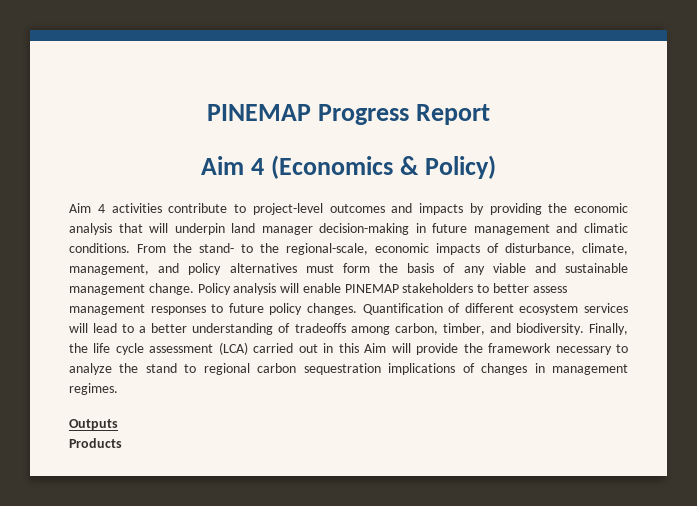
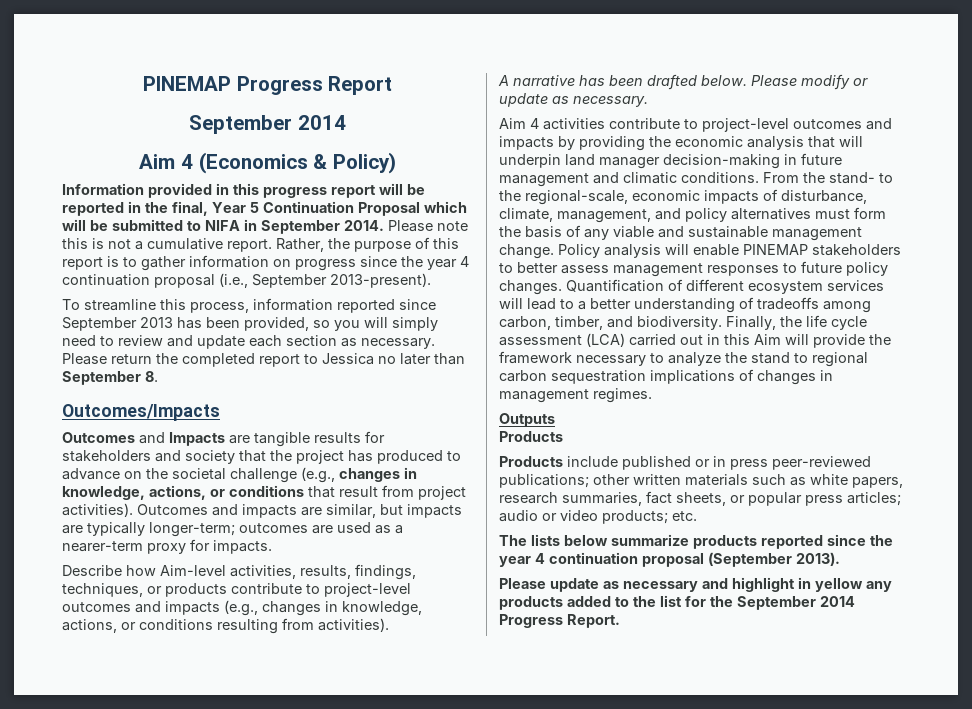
  PINEMAP Progress Report
+ September 2014
+ Information provided in this progress report will be reported in the final, Year 5 Continuation Proposal which will be submitted to NIFA in September 2014. Please note this is not a cumulative report. Rather, the purpose of this report is to gather information on progress since the year 4 continuation proposal (i.e., September 2013-present).
+ To streamline this process, information reported since September 2013 has been provided, so you will simply need to review and update each section as necessary. Please return the completed report to Jessica no later than September 8.
+ Outcomes/Impacts
+ Outcomes and Impacts are tangible results for stakeholders and society that the project has produced to advance on the societal challenge (e.g., changes in knowledge, actions, or conditions that result from project activities). Outcomes and impacts are similar, but impacts are typically longer-term; outcomes are used as a nearer-term proxy for impacts.
+ Describe how Aim-level activities, results, findings, techniques, or products contribute to project-level outcomes and impacts (e.g., changes in knowledge, actions, or conditions resulting from activities).
+ A narrative has been drafted below. Please modify or update as necessary.
+ Products include published or in press peer-reviewed publications; other written materials such as white papers, research summaries, fact sheets, or popular press articles; audio or video products; etc.
+ The lists below summarize products reported since the year 4 continuation proposal (September 2013).
+ Please update as necessary and highlight in yellow any products added to the list for the September 2014 Progress Report.

